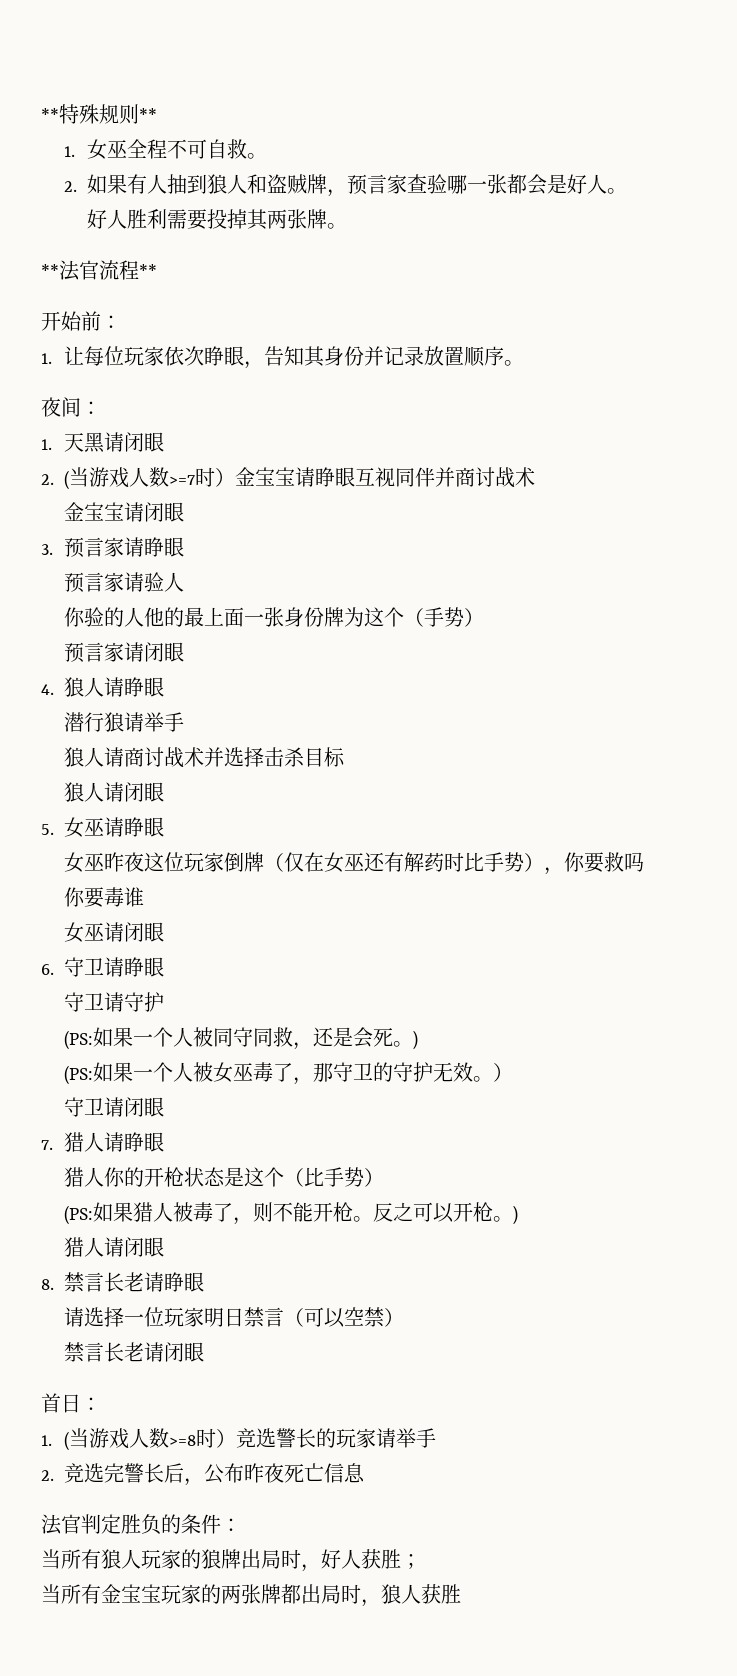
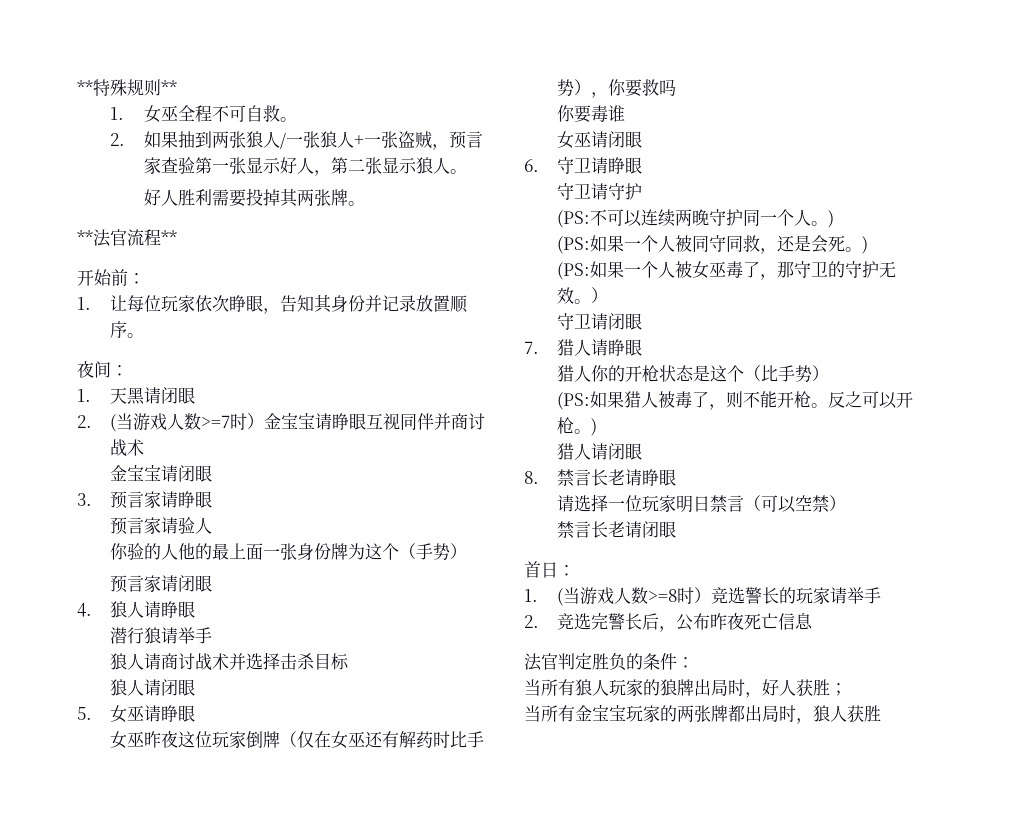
- 2.如果有人抽到狼人和盗贼牌，预言家查验哪一张都会是好人。
+ 2.如果抽到两张狼人/一张狼人+一张盗贼，预言家查验第一张显示好人，第二张显示狼人。
+ (PS:不可以连续两晚守护同一个人。)

